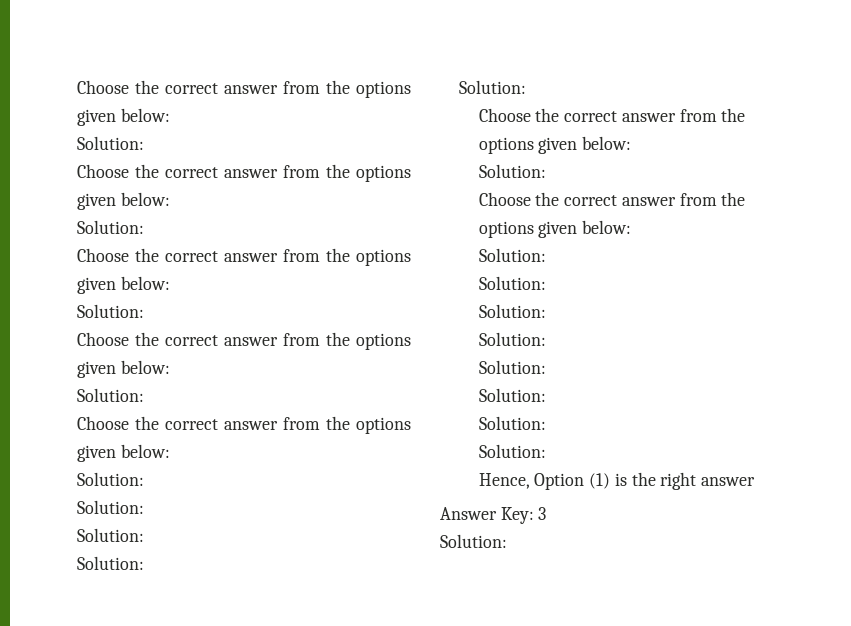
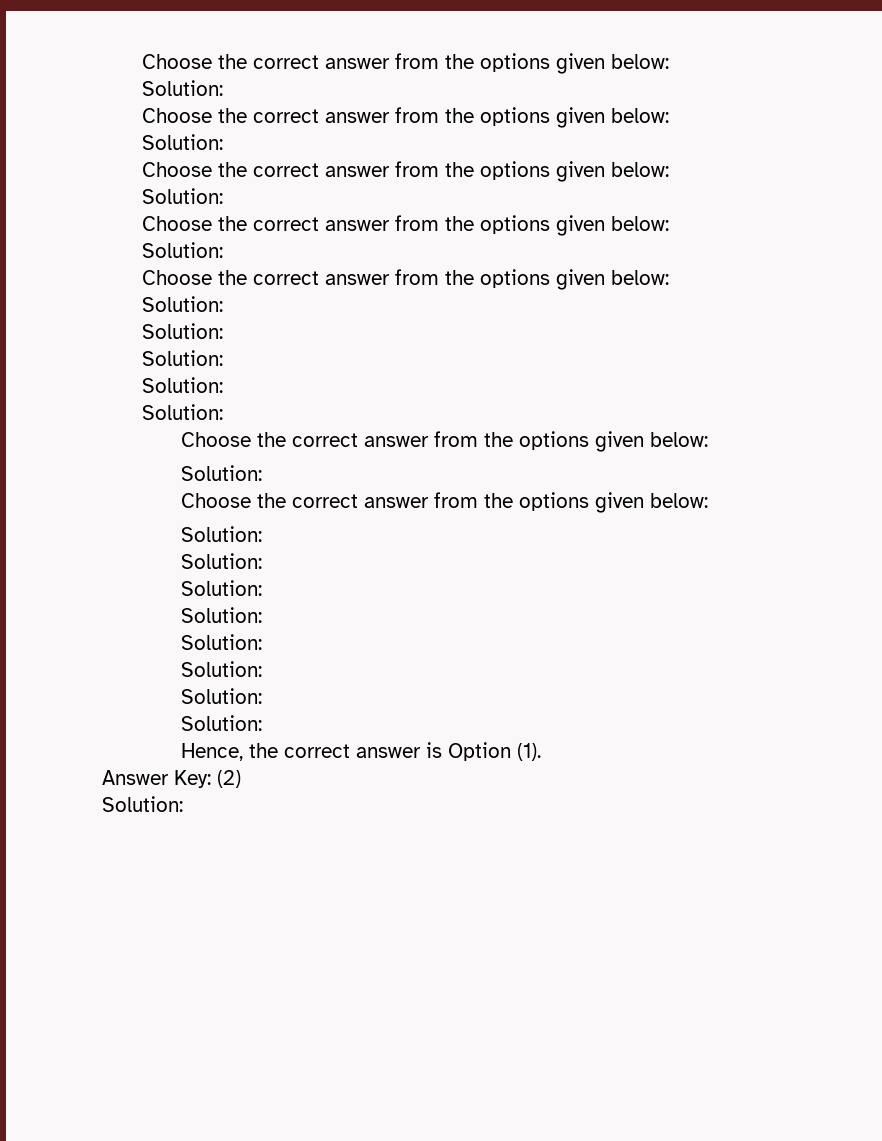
- Hence, Option (1) is the right answer
+ Hence, the correct answer is Option (1).
- Answer Key: 3
+ Answer Key: (2)

